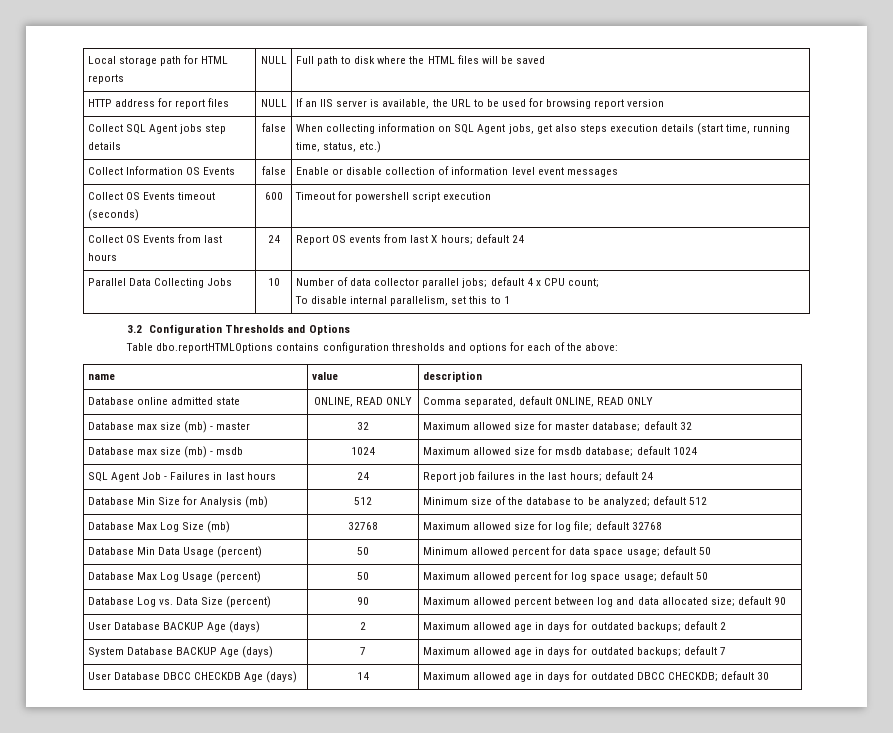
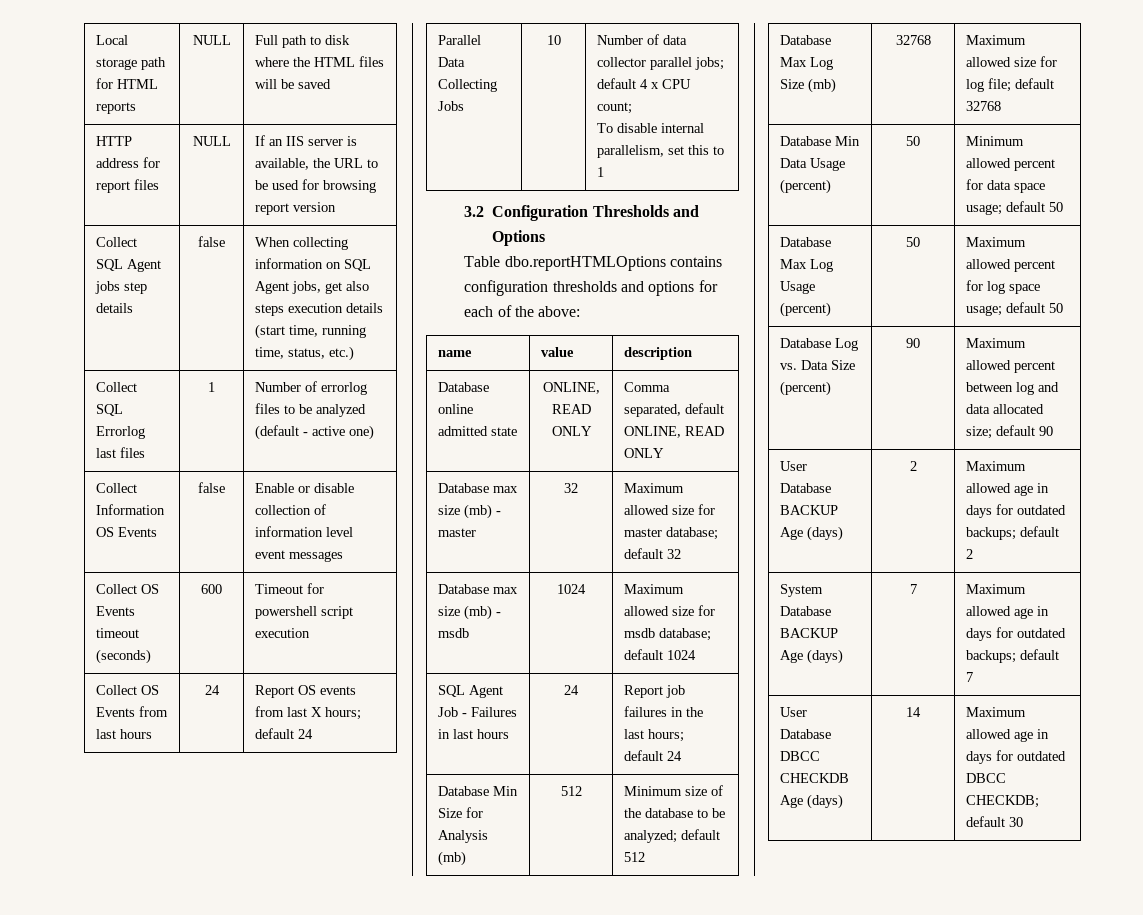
+ Collect SQL Errorlog last files | 1 | Number of errorlog files to be analyzed (default - active one)

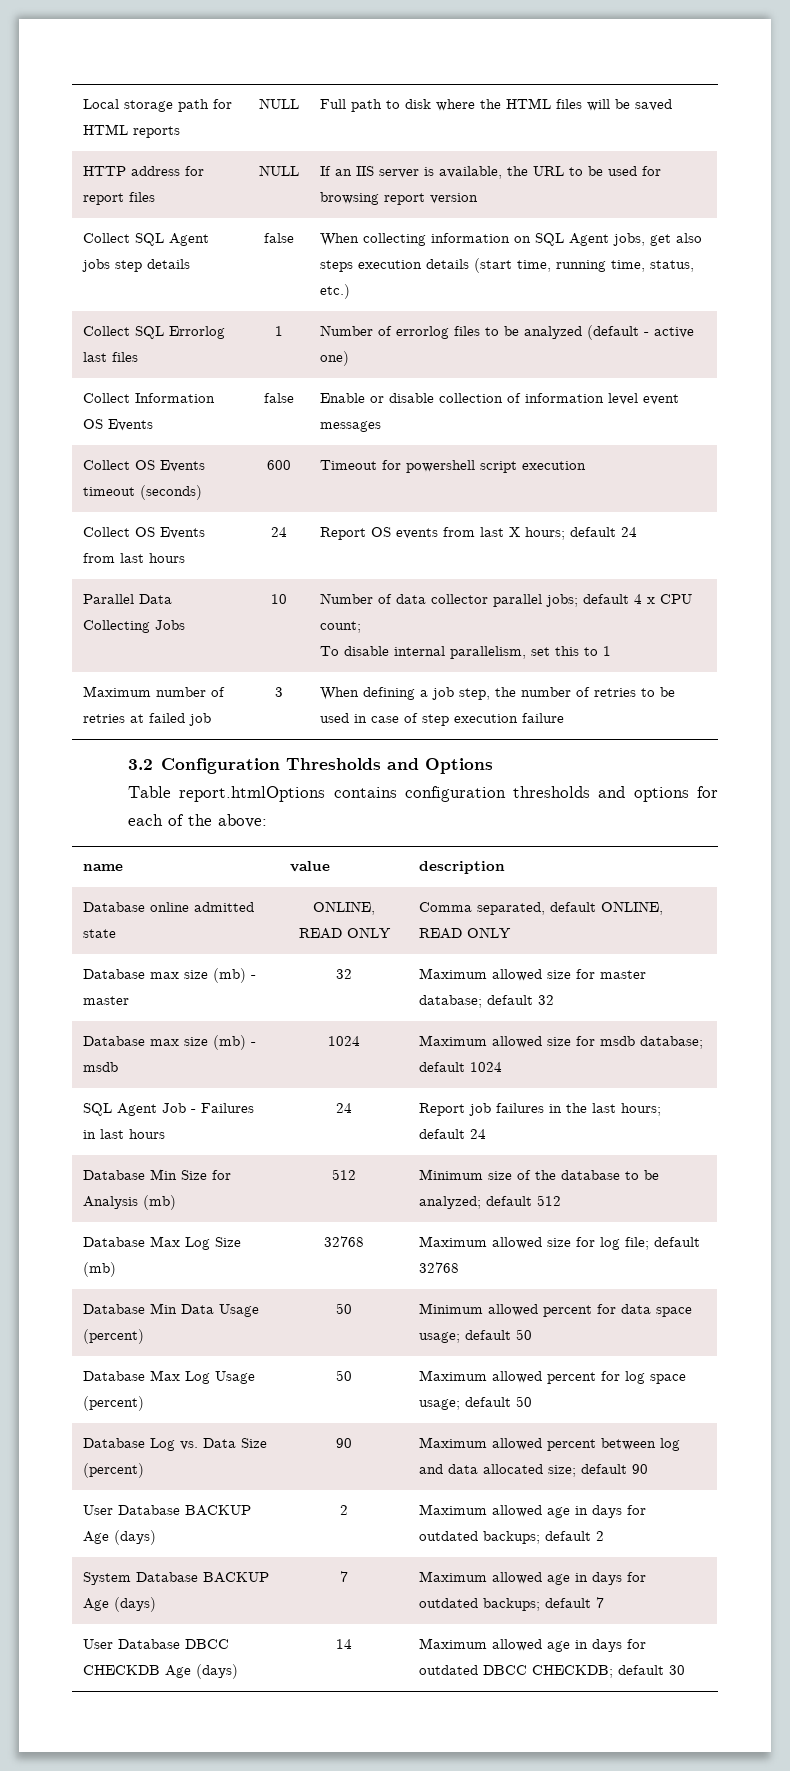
+ Maximum number of retries at failed job | 3 | When defining a job step, the number of retries to be used in case of step execution failure
- Table dbo.reportHTMLOptions contains configuration thresholds and options for each of the above:
+ Table report.htmlOptions contains configuration thresholds and options for each of the above:

